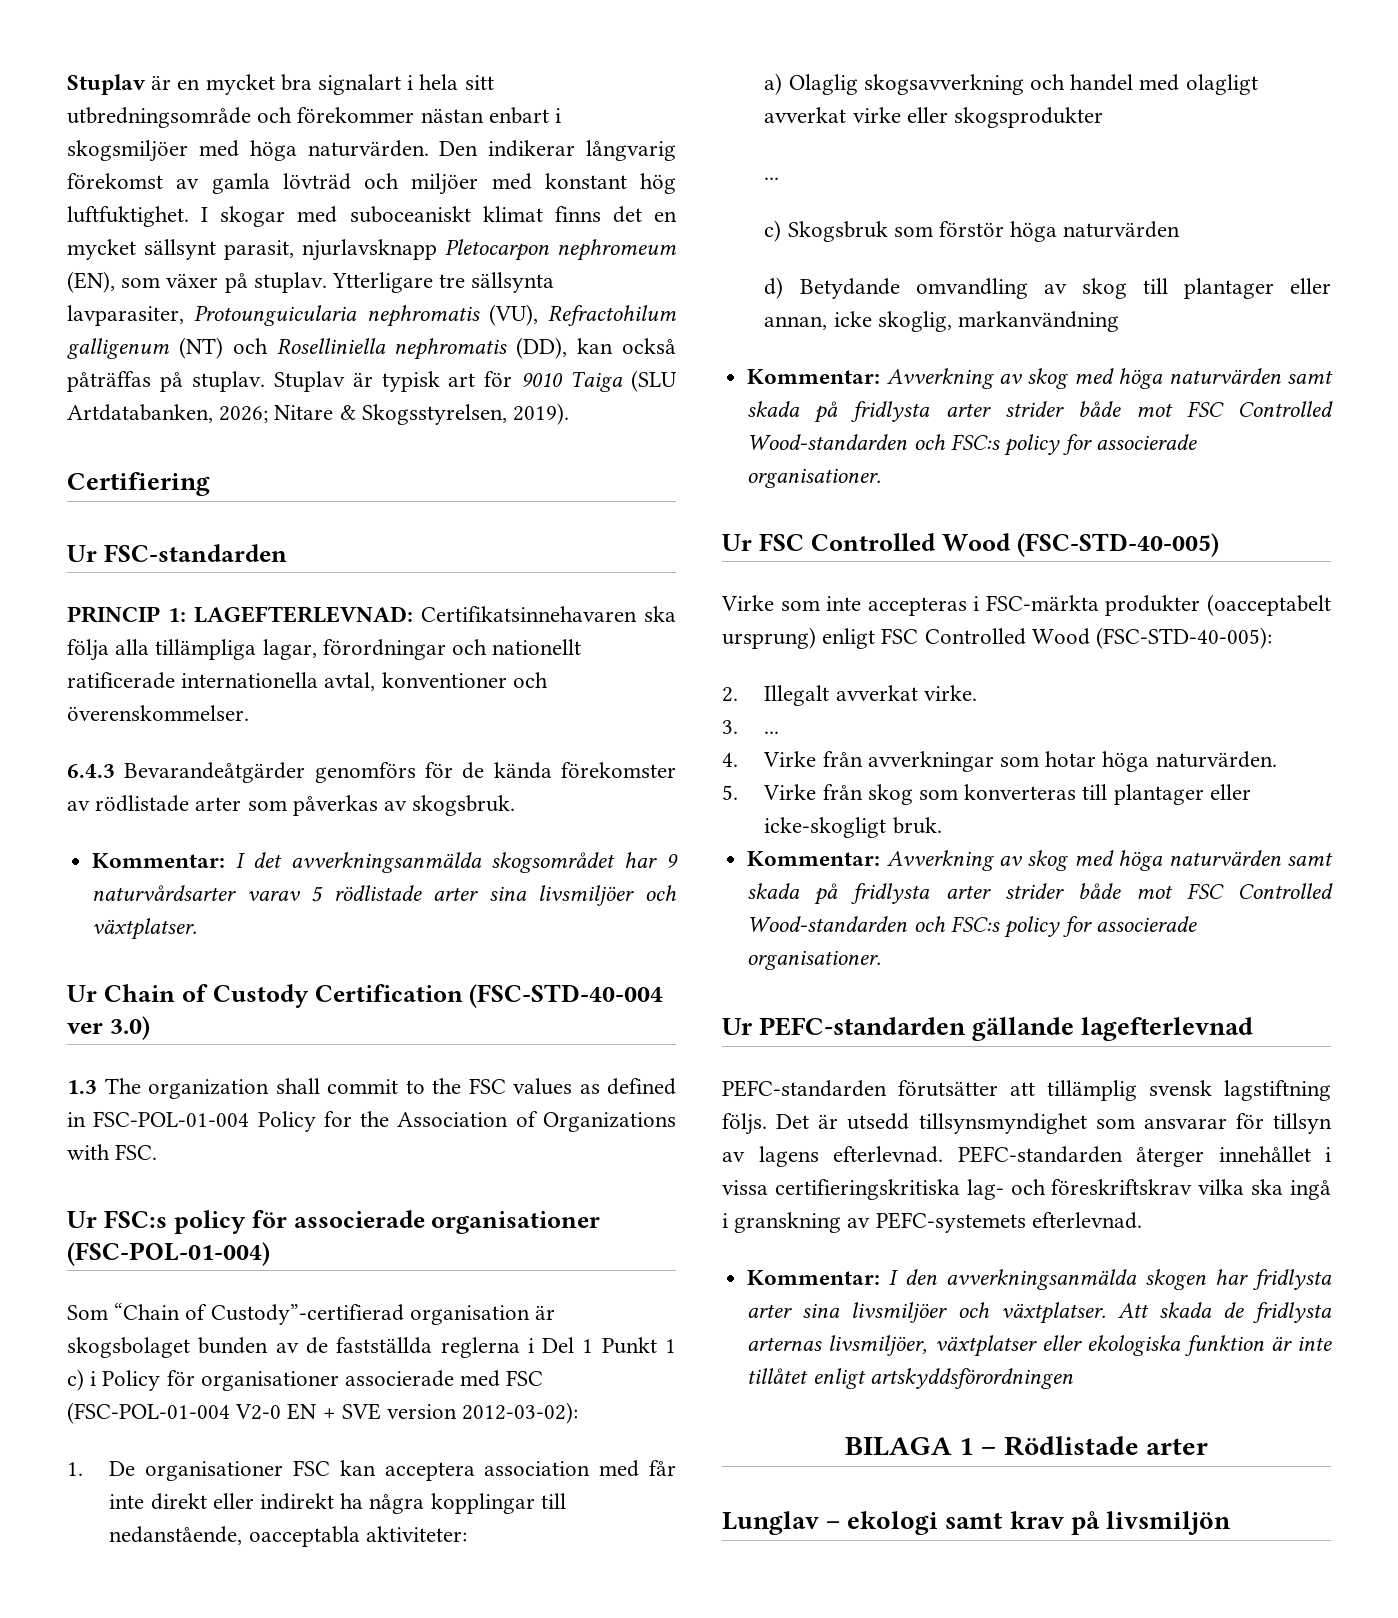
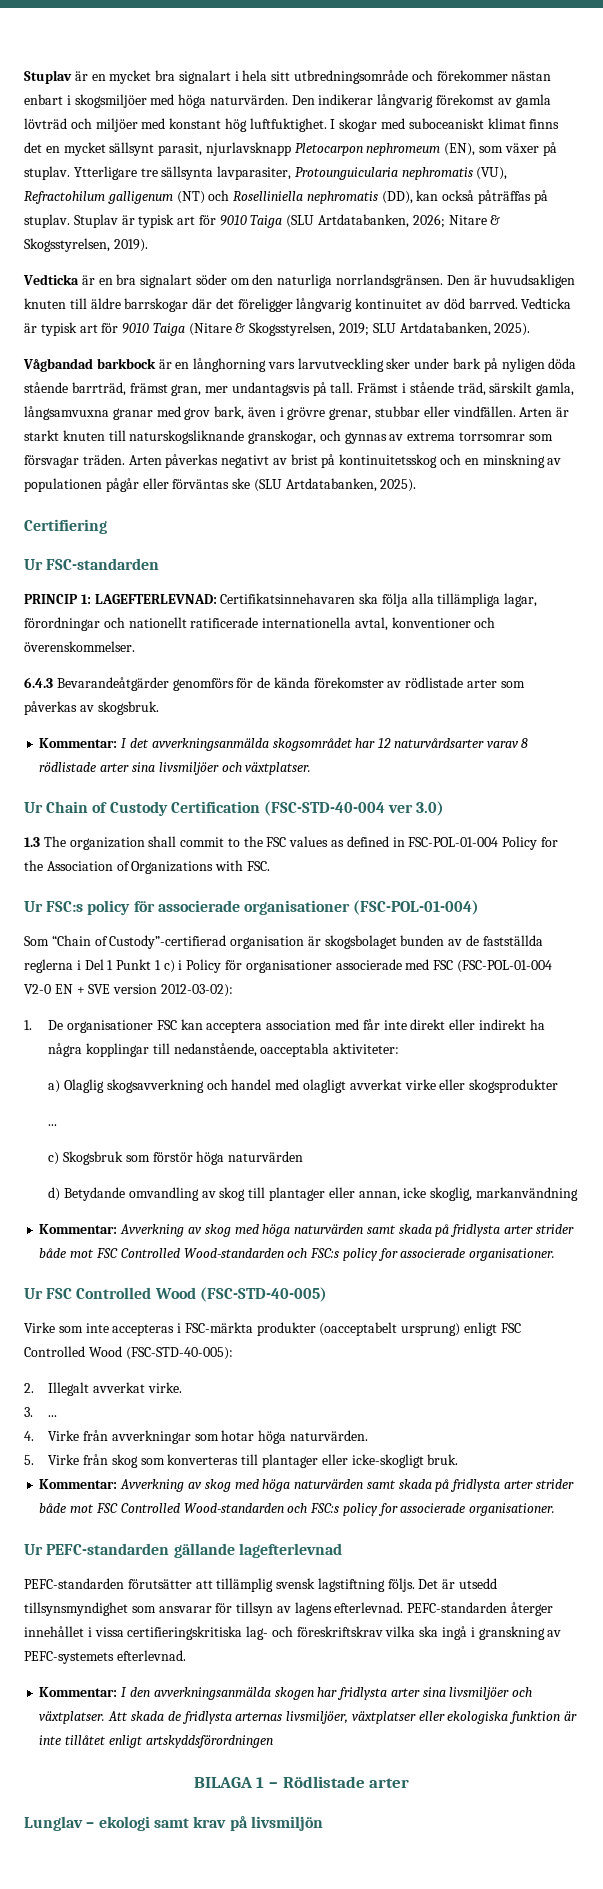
+ Vedticka är en bra signalart söder om den naturliga norrlandsgränsen. Den är huvudsakligen knuten till äldre barrskogar där det föreligger långvarig kontinuitet av död barrved. Vedticka är typisk art för 9010 Taiga (Nitare & Skogsstyrelsen, 2019; SLU Artdatabanken, 2025).
+ Vågbandad barkbock är en långhorning vars larvutveckling sker under bark på nyligen döda stående barrträd, främst gran, mer undantagsvis på tall. Främst i stående träd, särskilt gamla, långsamvuxna granar med grov bark, även i grövre grenar, stubbar eller vindfällen. Arten är starkt knuten till naturskogsliknande granskogar, och gynnas av extrema torrsomrar som försvagar träden. Arten påverkas negativt av brist på kontinuitetsskog och en minskning av populationen pågår eller förväntas ske (SLU Artdatabanken, 2025).
- Kommentar: I det avverkningsanmälda skogsområdet har 9 naturvårdsarter varav 5 rödlistade arter sina livsmiljöer och växtplatser.
+ Kommentar: I det avverkningsanmälda skogsområdet har 12 naturvårdsarter varav 8 rödlistade arter sina livsmiljöer och växtplatser.

